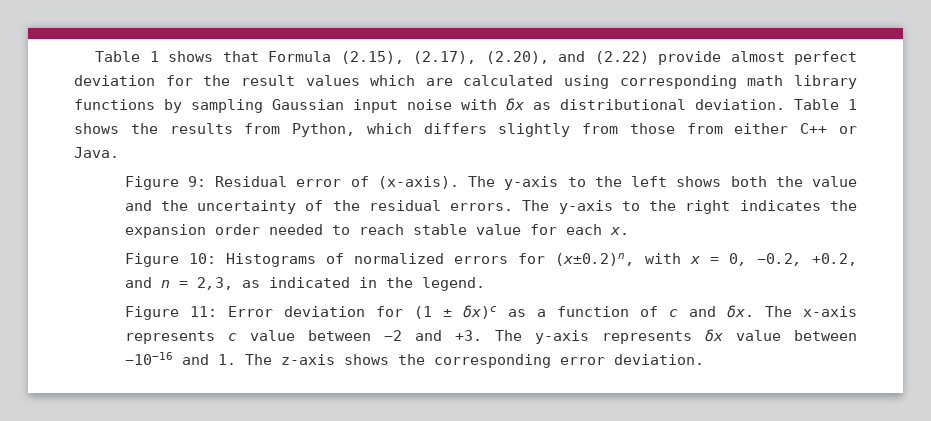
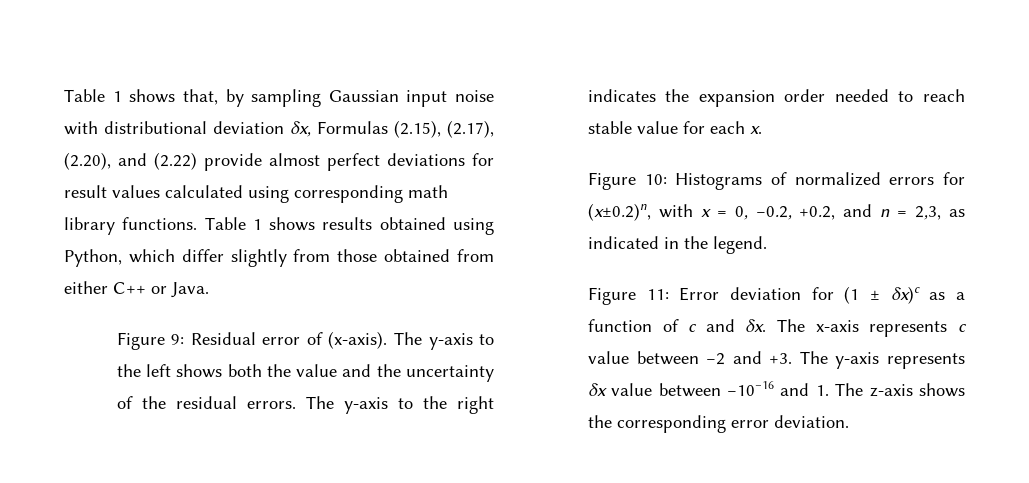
- Table 1 shows that Formula (2.15), (2.17), (2.20), and (2.22) provide almost perfect deviation for the result values which are calculated using corresponding math library functions by sampling Gaussian input noise with δx as distributional deviation. Table 1 shows the results from Python, which differs slightly from those from either C++ or Java.
+ Table 1 shows that, by sampling Gaussian input noise with distributional deviation δx, Formulas (2.15), (2.17), (2.20), and (2.22) provide almost perfect deviations for result values calculated using corresponding math library functions. Table 1 shows results obtained using Python, which differ slightly from those obtained from either C++ or Java.

